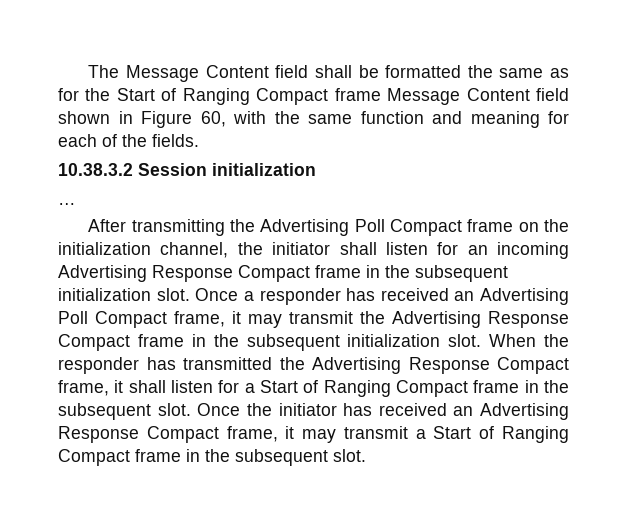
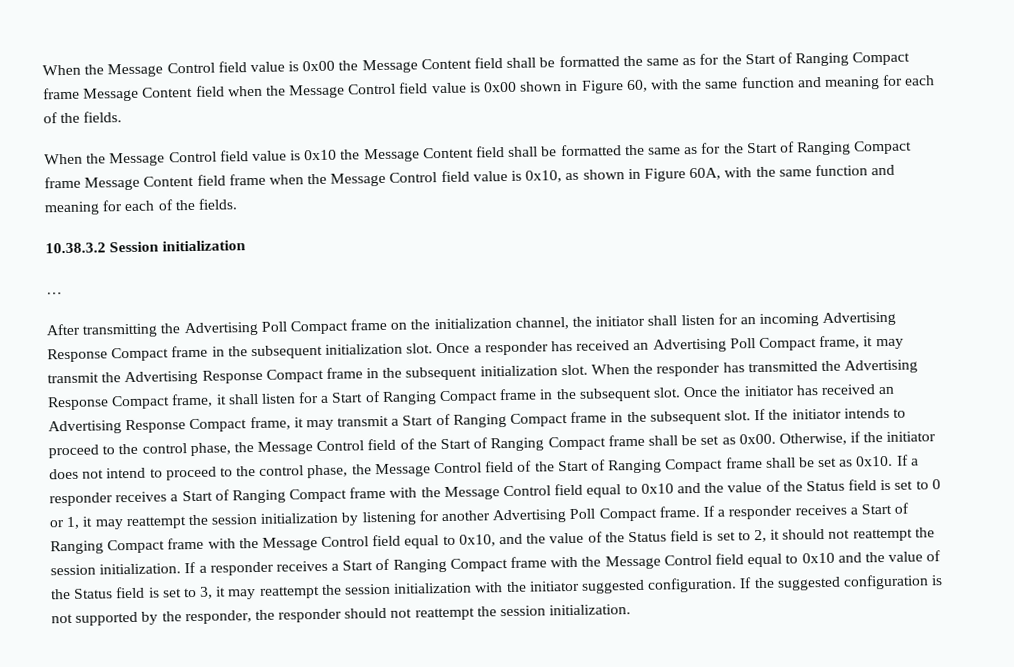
- The Message Content field shall be formatted the same as for the Start of Ranging Compact frame Message Content field shown in Figure 60, with the same function and meaning for each of the fields.
+ When the Message Control field value is 0x00 the Message Content field shall be formatted the same as for the Start of Ranging Compact frame Message Content field when the Message Control field value is 0x00 shown in Figure 60, with the same function and meaning for each of the fields.
+ When the Message Control field value is 0x10 the Message Content field shall be formatted the same as for the Start of Ranging Compact frame Message Content field frame when the Message Control field value is 0x10, as shown in Figure 60A, with the same function and meaning for each of the fields.
+ If the initiator intends to proceed to the control phase, the Message Control field of the Start of Ranging Compact frame shall be set as 0x00. Otherwise, if the initiator does not intend to proceed to the control phase, the Message Control field of the Start of Ranging Compact frame shall be set as 0x10. If a responder receives a Start of Ranging Compact frame with the Message Control field equal to 0x10 and the value of the Status field is set to 0 or 1, it may reattempt the session initialization by listening for another Advertising Poll Compact frame. If a responder receives a Start of Ranging Compact frame with the Message Control field equal to 0x10, and the value of the Status field is set to 2, it should not reattempt the session initialization. If a responder receives a Start of Ranging Compact frame with the Message Control field equal to 0x10 and the value of the Status field is set to 3, it may reattempt the session initialization with the initiator suggested configuration. If the suggested configuration is not supported by the responder, the responder should not reattempt the session initialization.

